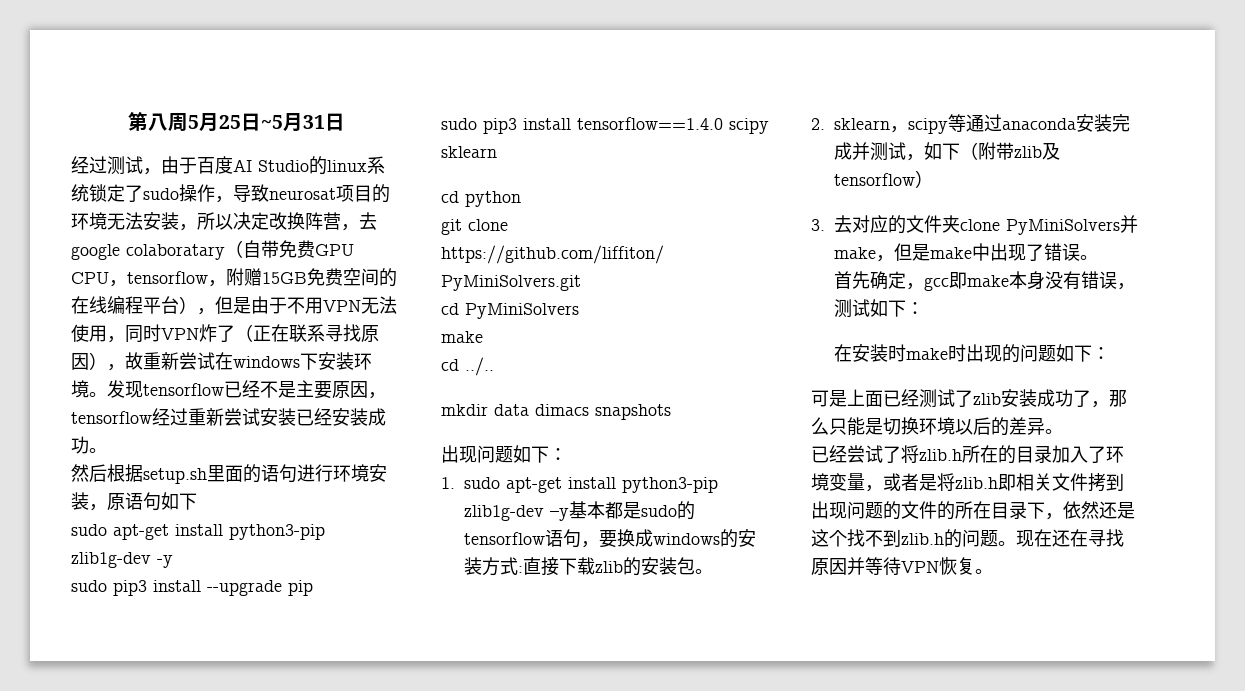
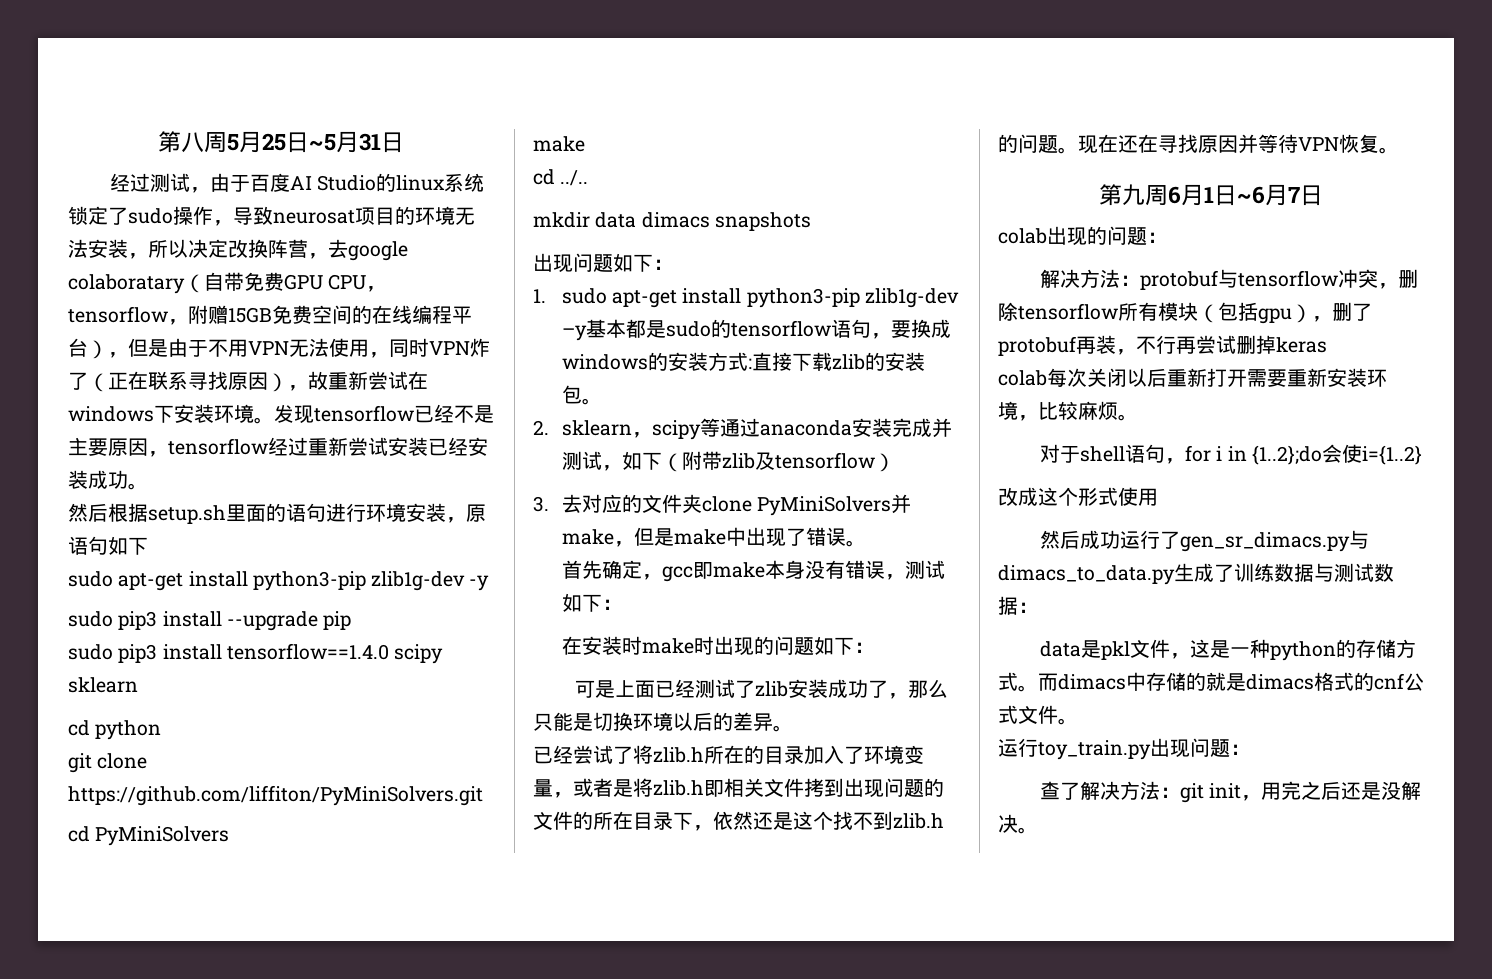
+ 第九周6月1日~6月7日
+ colab出现的问题：
+ 解决方法：protobuf与tensorflow冲突，删除tensorflow所有模块（包括gpu），删了protobuf再装，不行再尝试删掉keras
+ colab每次关闭以后重新打开需要重新安装环境，比较麻烦。
+ 对于shell语句，for i in {1..2};do会使i={1..2}
+ 改成这个形式使用
+ 然后成功运行了gen_sr_dimacs.py与dimacs_to_data.py生成了训练数据与测试数据：
+ data是pkl文件，这是一种python的存储方式。而dimacs中存储的就是dimacs格式的cnf公式文件。
+ 运行toy_train.py出现问题：
+ 查了解决方法：git init，用完之后还是没解决。

